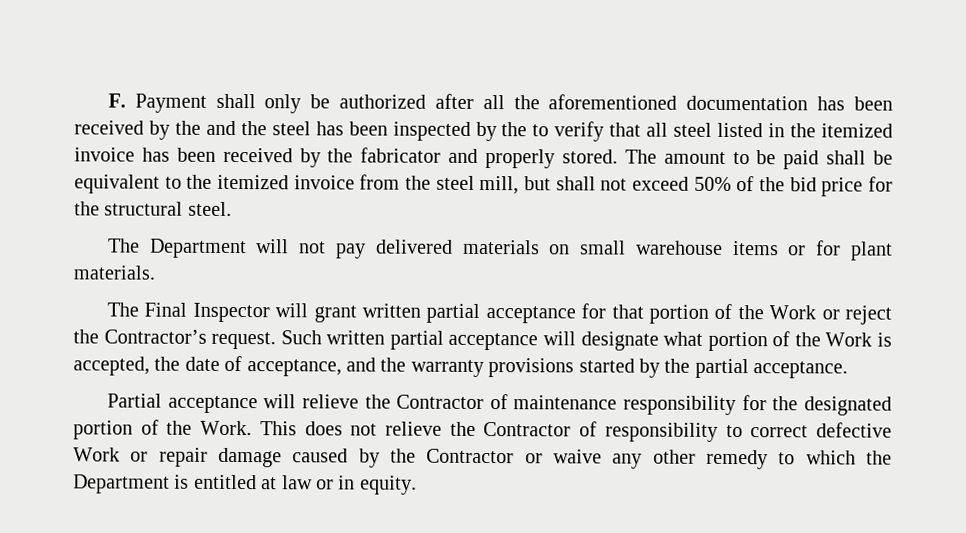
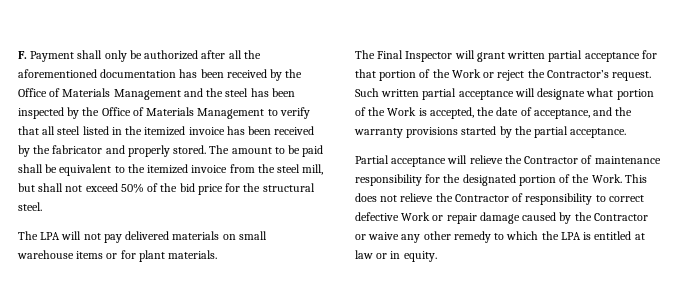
- F. Payment shall only be authorized after all the aforementioned documentation has been received by the and the steel has been inspected by the to verify that all steel listed in the itemized invoice has been received by the fabricator and properly stored.
+ F. Payment shall only be authorized after all the aforementioned documentation has been received by the Office of Materials Management and the steel has been inspected by the Office of Materials Management to verify that all steel listed in the itemized invoice has been received by the fabricator and properly stored.
- The Department will not pay delivered materials on small warehouse items or for plant materials.
+ The LPA will not pay delivered materials on small warehouse items or for plant materials.
- This does not relieve the Contractor of responsibility to correct defective Work or repair damage caused by the Contractor or waive any other remedy to which the Department is entitled at law or in equity.
+ This does not relieve the Contractor of responsibility to correct defective Work or repair damage caused by the Contractor or waive any other remedy to which the LPA is entitled at law or in equity.

